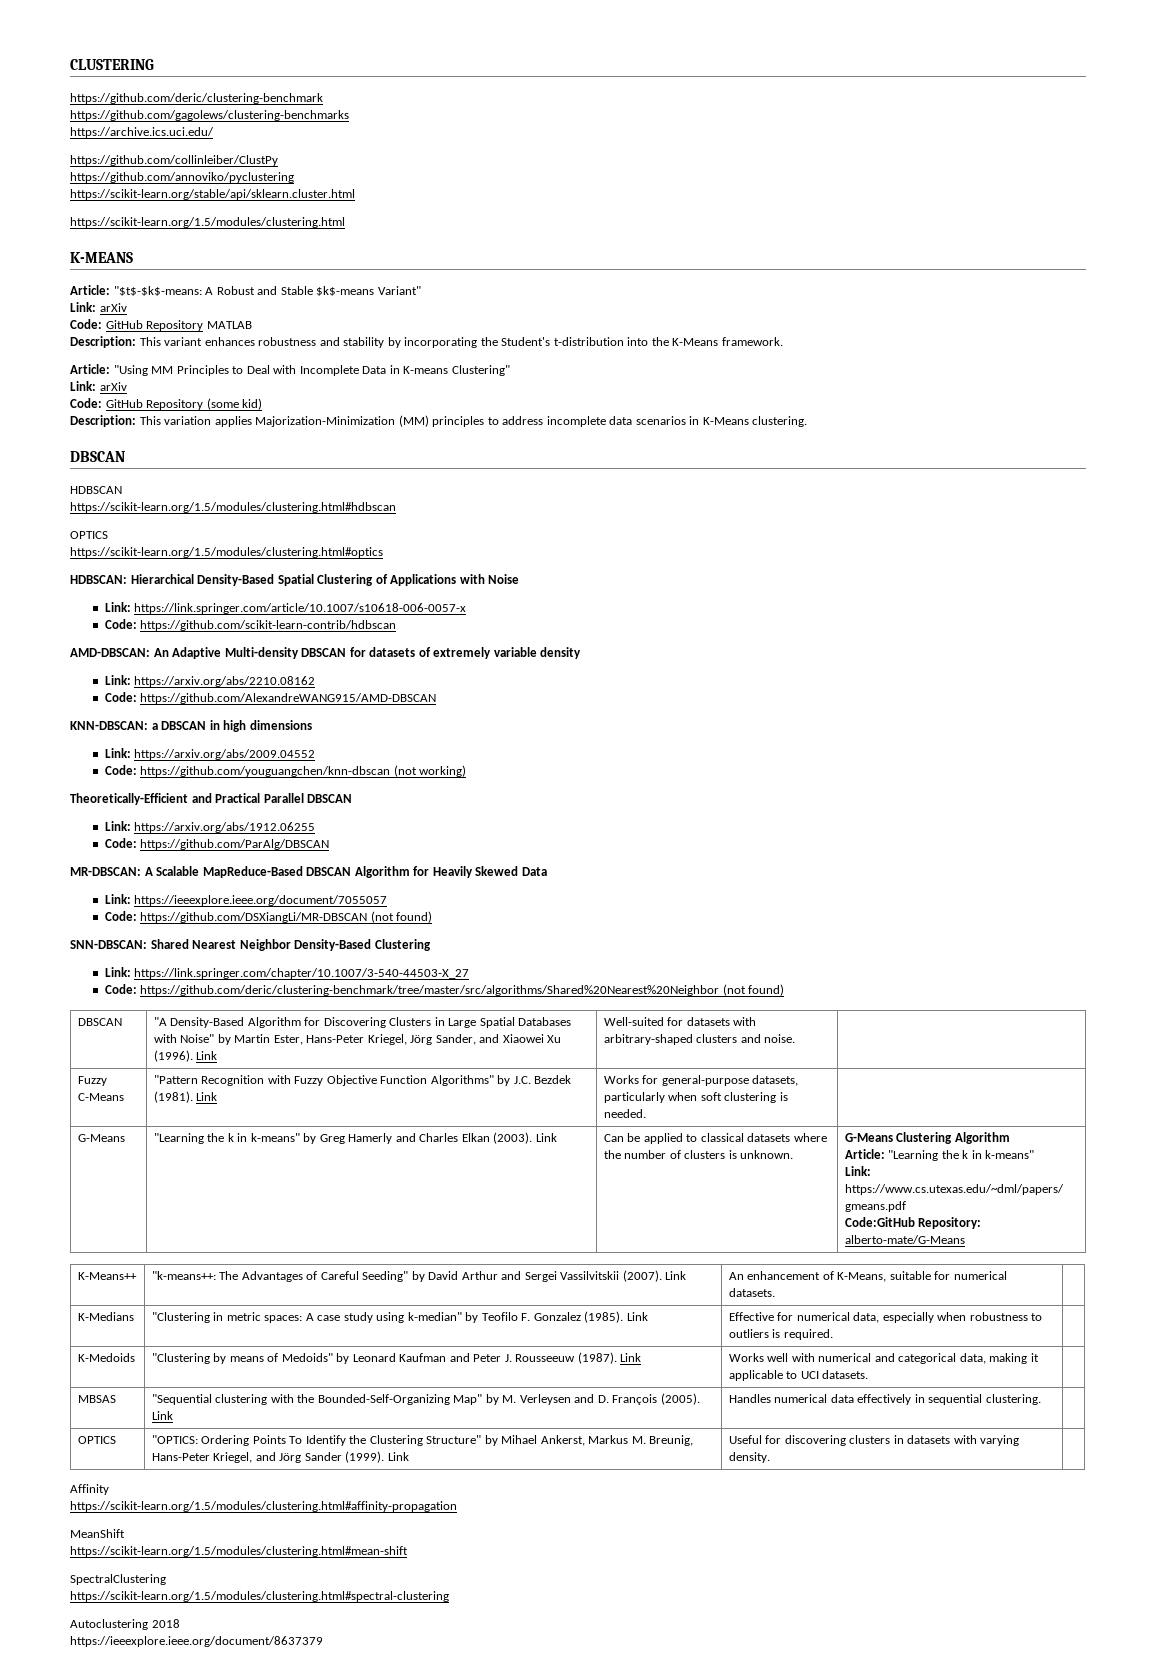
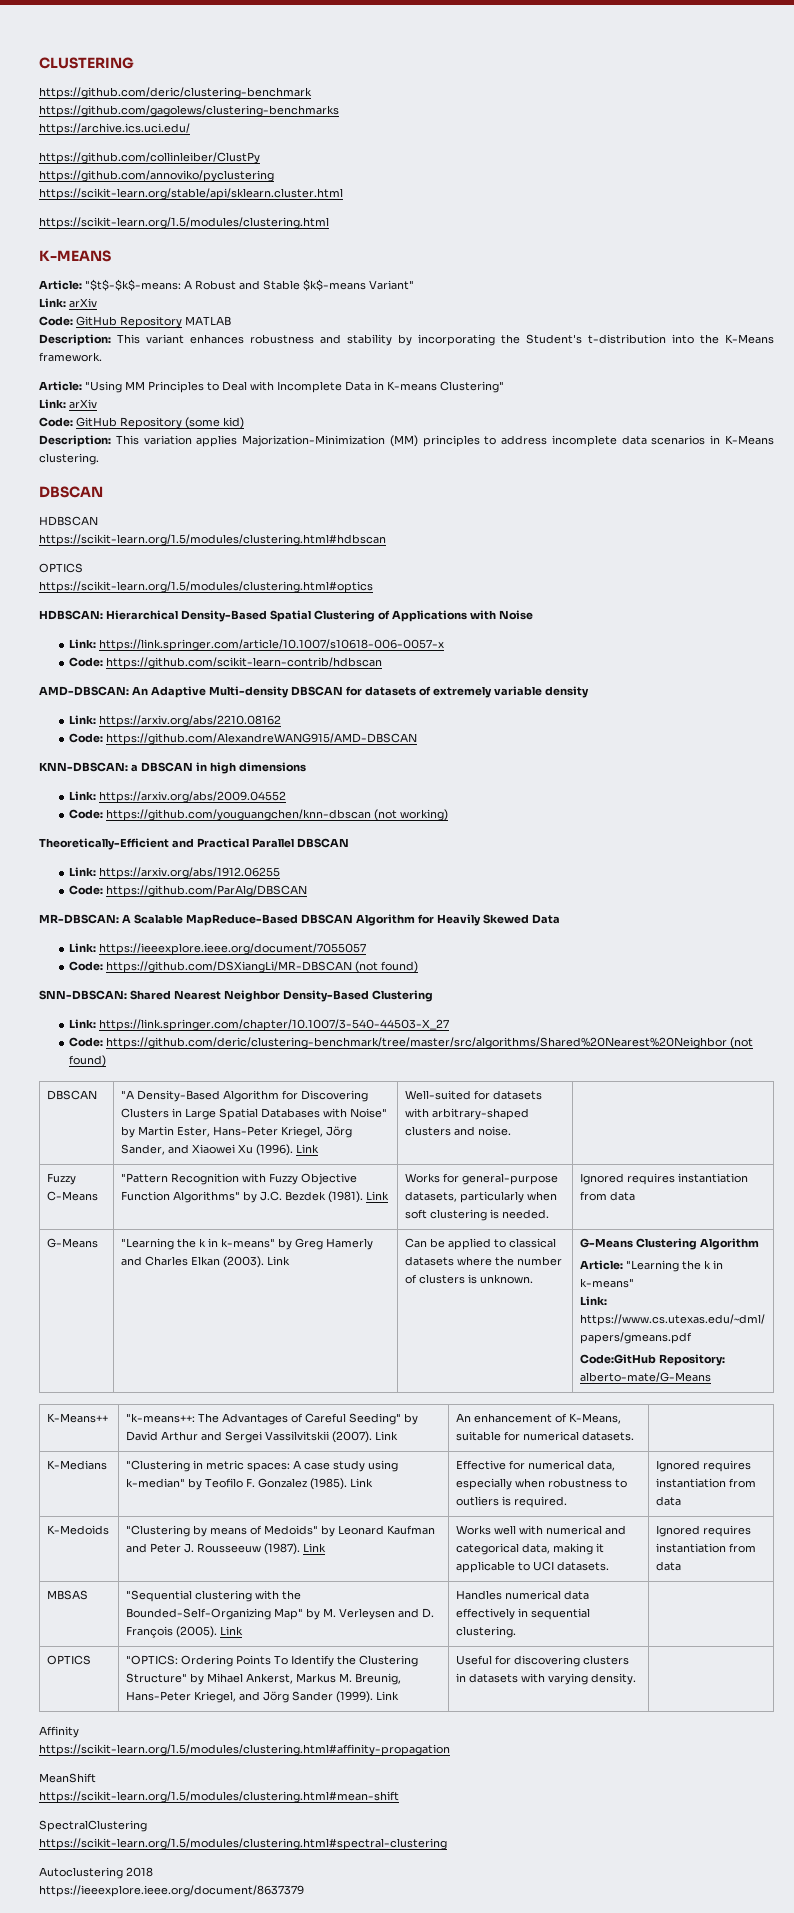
- Fuzzy C-Means | "Pattern Recognition with Fuzzy Objective Function Algorithms" by J.C. Bezdek (1981). Link | Works for general-purpose datasets, particularly when soft clustering is needed. |
+ Fuzzy C-Means | "Pattern Recognition with Fuzzy Objective Function Algorithms" by J.C. Bezdek (1981). Link | Works for general-purpose datasets, particularly when soft clustering is needed. | Ignored requires instantiation from data
- K-Medians | "Clustering in metric spaces: A case study using k-median" by Teofilo F. Gonzalez (1985). Link | Effective for numerical data, especially when robustness to outliers is required. |
+ K-Medians | "Clustering in metric spaces: A case study using k-median" by Teofilo F. Gonzalez (1985). Link | Effective for numerical data, especially when robustness to outliers is required. | Ignored requires instantiation from data
- K-Medoids | "Clustering by means of Medoids" by Leonard Kaufman and Peter J. Rousseeuw (1987). Link | Works well with numerical and categorical data, making it applicable to UCI datasets. |
+ K-Medoids | "Clustering by means of Medoids" by Leonard Kaufman and Peter J. Rousseeuw (1987). Link | Works well with numerical and categorical data, making it applicable to UCI datasets. | Ignored requires instantiation from data

